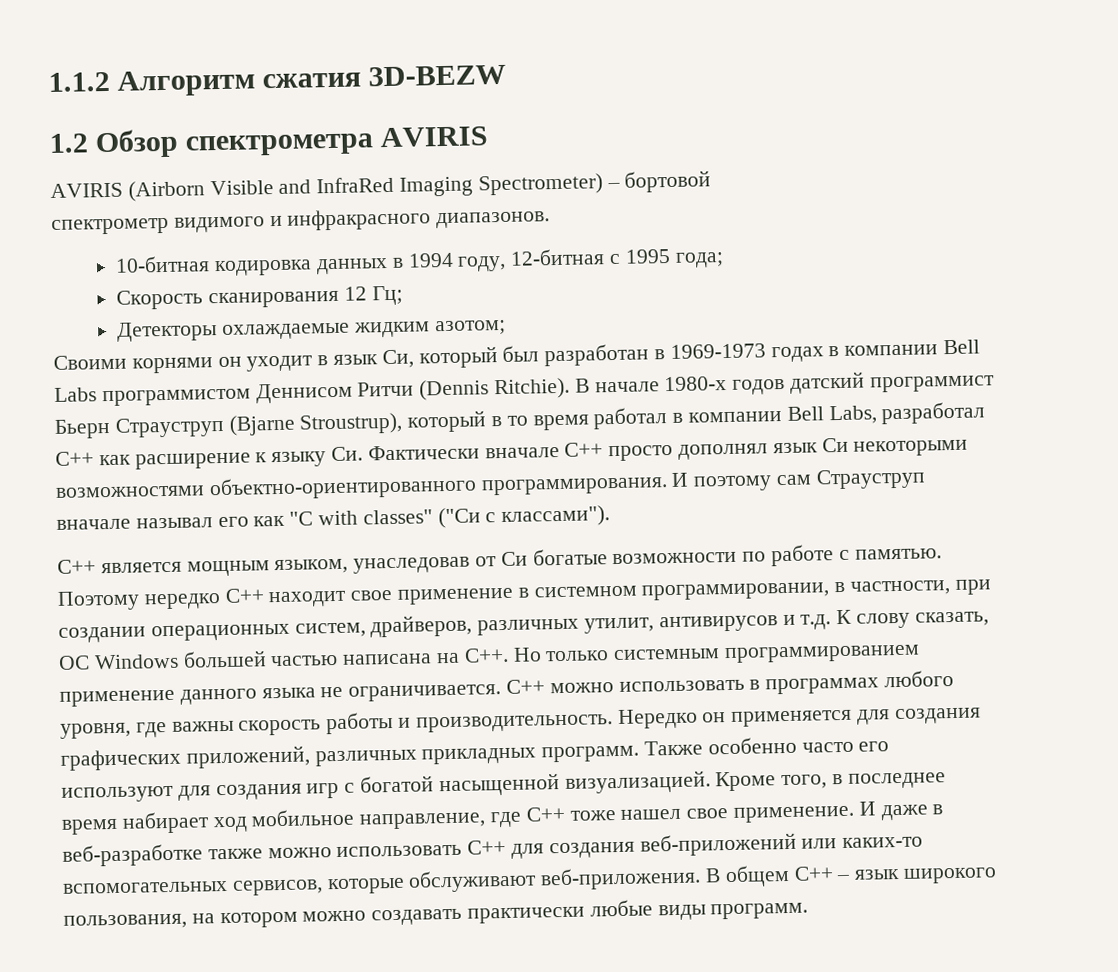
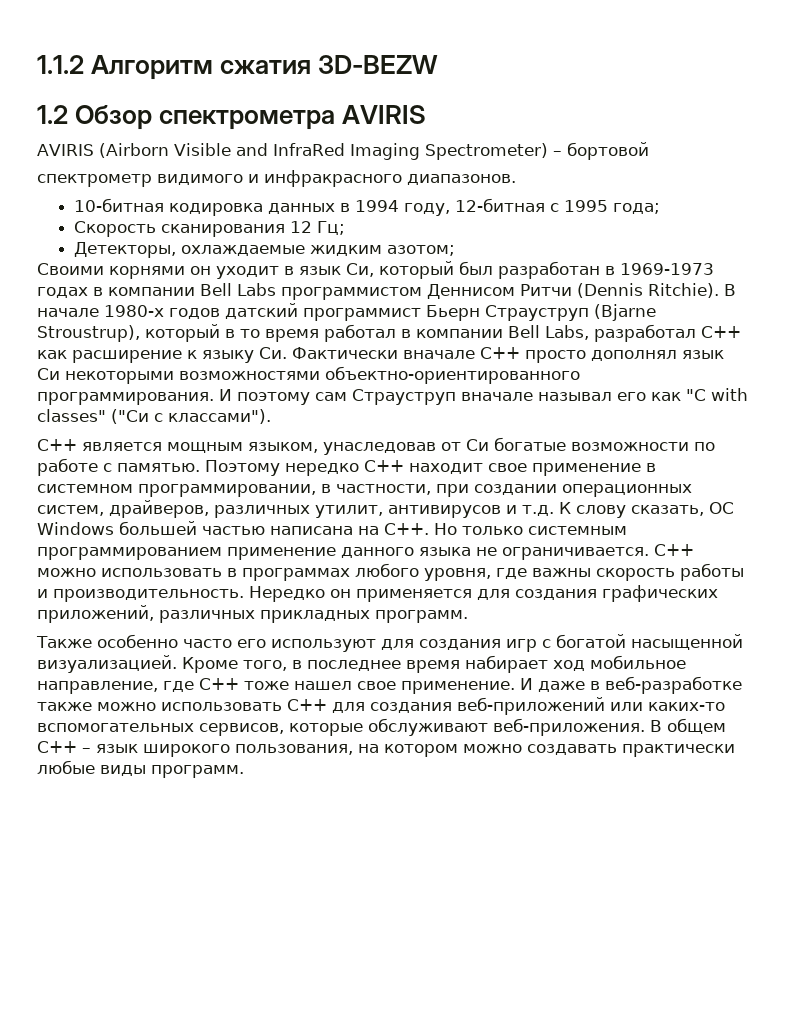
- Детекторы охлаждаемые жидким азотом;
+ Детекторы, охлаждаемые жидким азотом;
- Нередко он применяется для создания графических приложений, различных прикладных программ. Также особенно часто его используют для создания игр с богатой насыщенной визуализацией.
+ Нередко он применяется для создания графических приложений, различных прикладных программ.
+ Также особенно часто его используют для создания игр с богатой насыщенной визуализацией.

